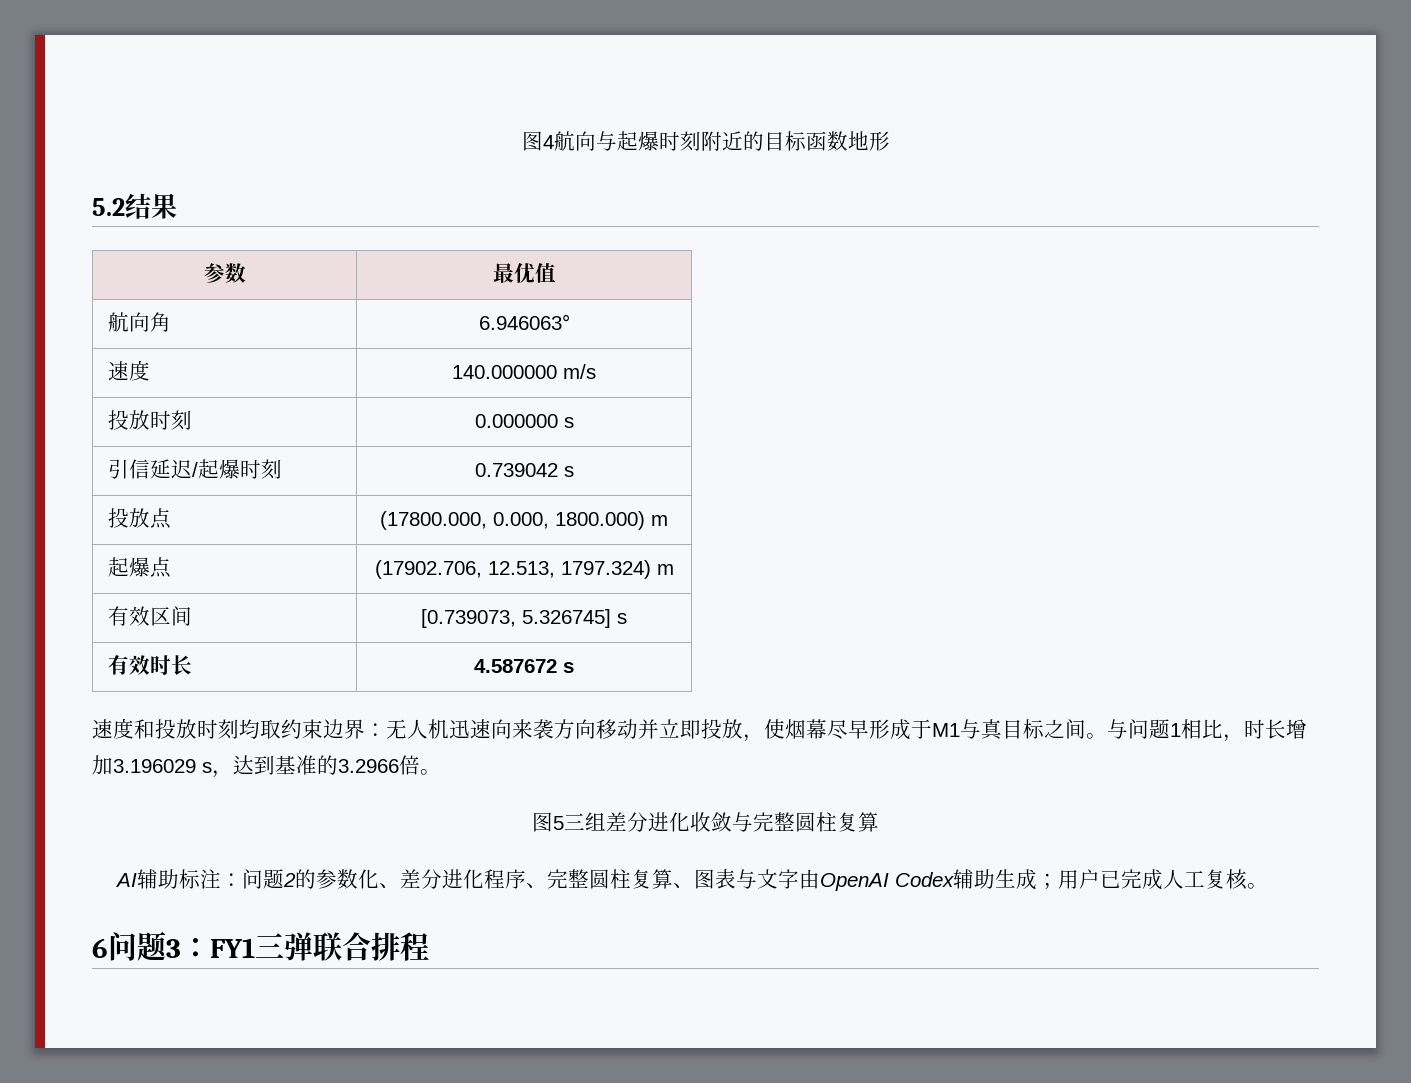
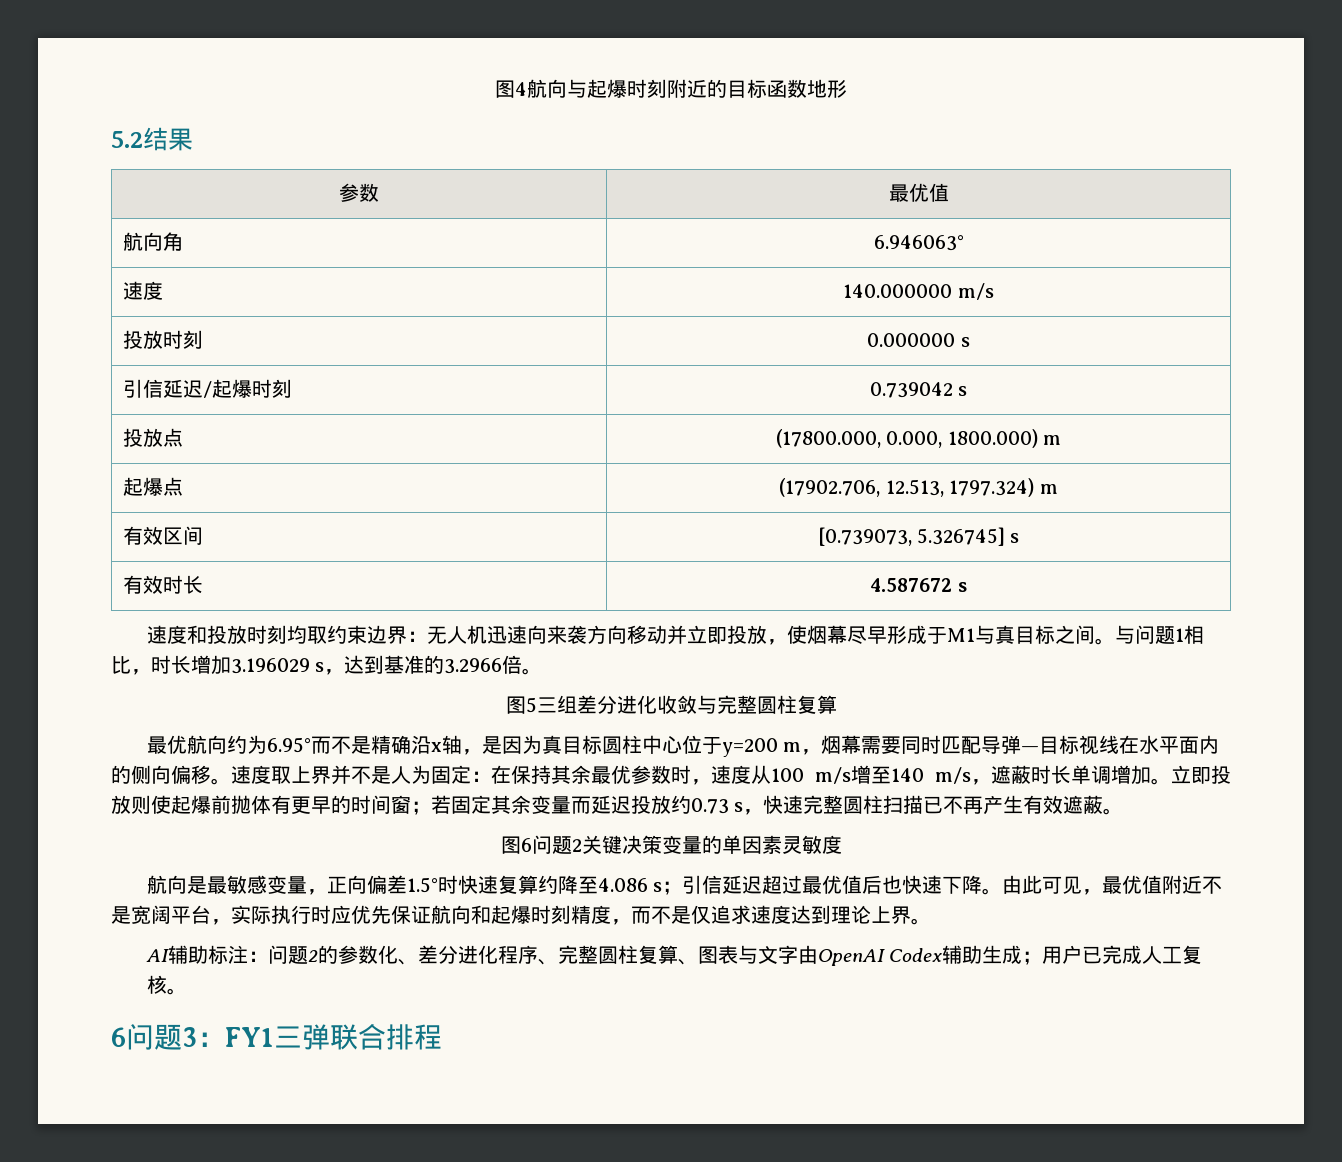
+ 最优航向约为6.95°而不是精确沿x轴，是因为真目标圆柱中心位于y=200 m，烟幕需要同时匹配导弹—目标视线在水平面内的侧向偏移。速度取上界并不是人为固定：在保持其余最优参数时，速度从100 m/s增至140 m/s，遮蔽时长单调增加。立即投放则使起爆前抛体有更早的时间窗；若固定其余变量而延迟投放约0.73 s，快速完整圆柱扫描已不再产生有效遮蔽。
+ 图6问题2关键决策变量的单因素灵敏度
+ 航向是最敏感变量，正向偏差1.5°时快速复算约降至4.086 s；引信延迟超过最优值后也快速下降。由此可见，最优值附近不是宽阔平台，实际执行时应优先保证航向和起爆时刻精度，而不是仅追求速度达到理论上界。

